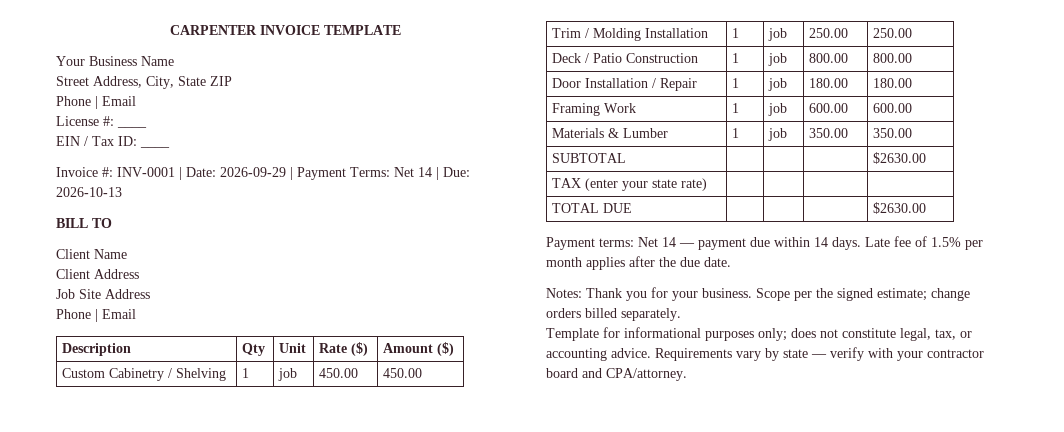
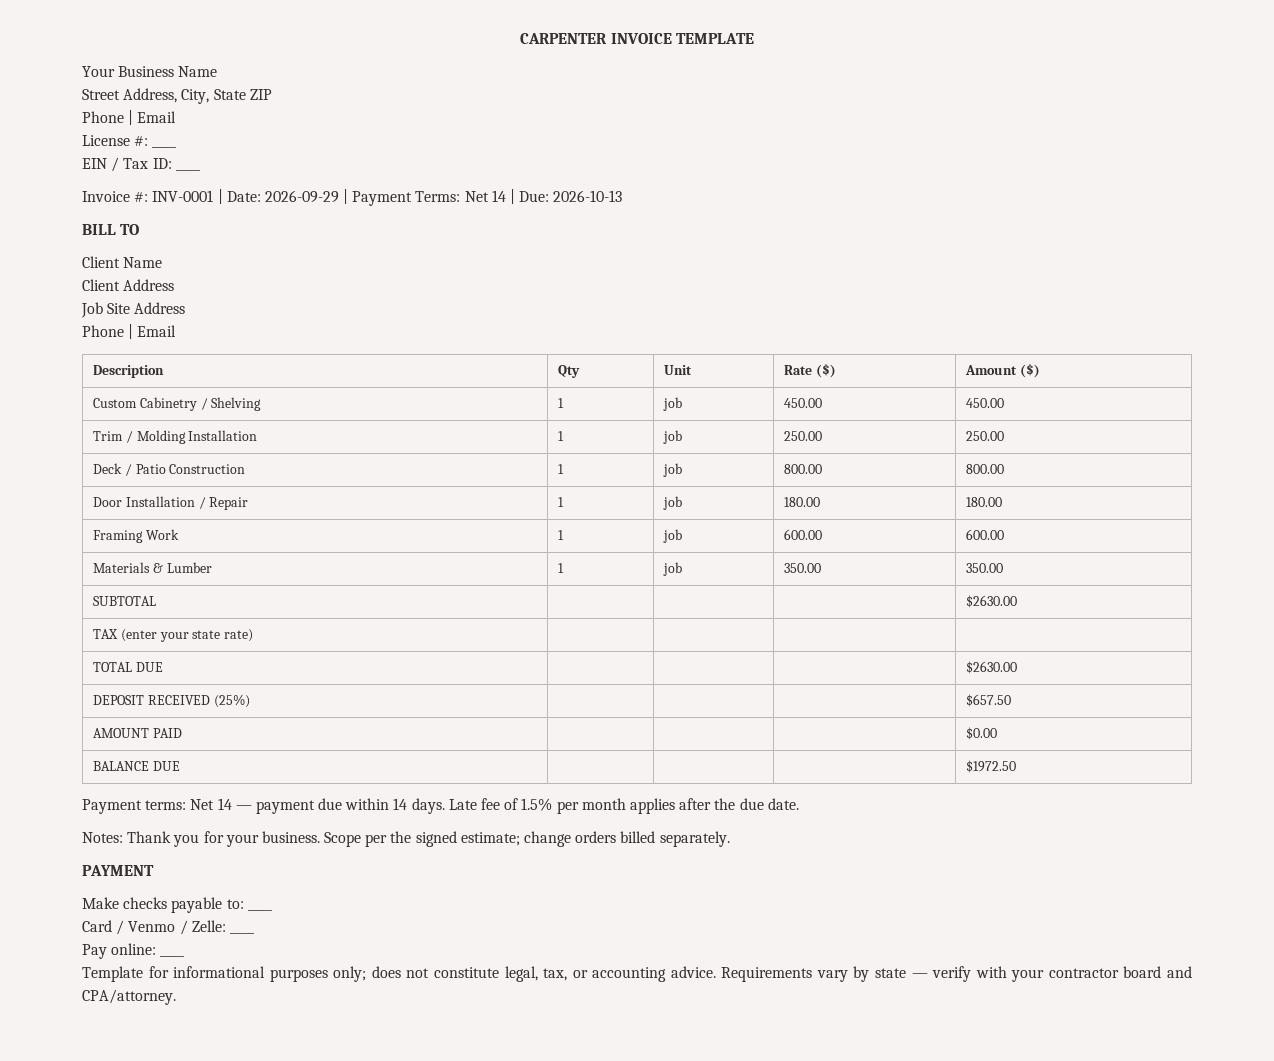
+ DEPOSIT RECEIVED (25%) | | | | $657.50
+ AMOUNT PAID | | | | $0.00
+ BALANCE DUE | | | | $1972.50
+ PAYMENT
+ Make checks payable to: ____
+ Card / Venmo / Zelle: ____
+ Pay online: ____

